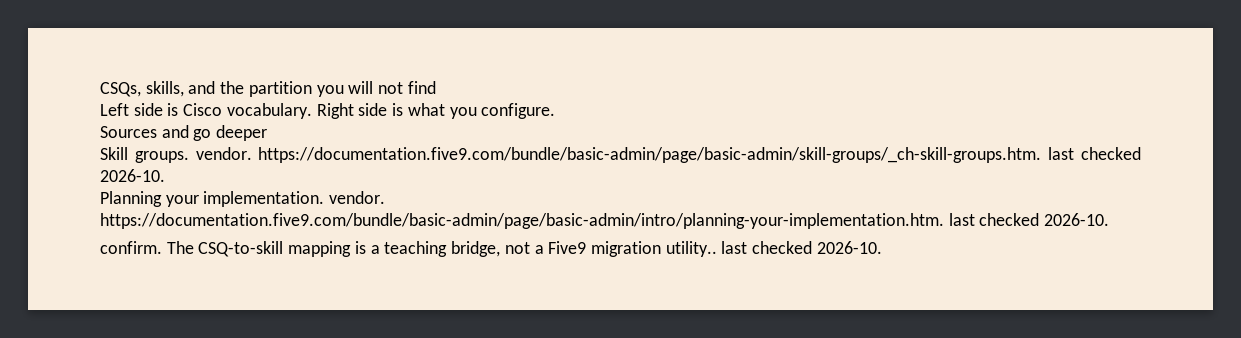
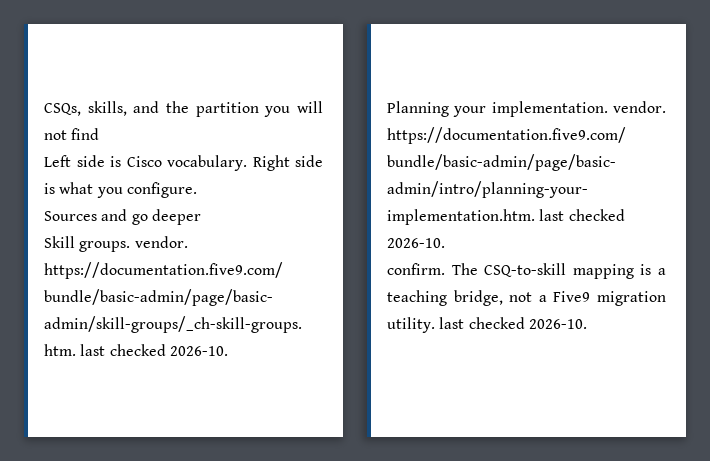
- The CSQ-to-skill mapping is a teaching bridge, not a Five9 migration utility.. last checked 2026-10.
+ The CSQ-to-skill mapping is a teaching bridge, not a Five9 migration utility. last checked 2026-10.

